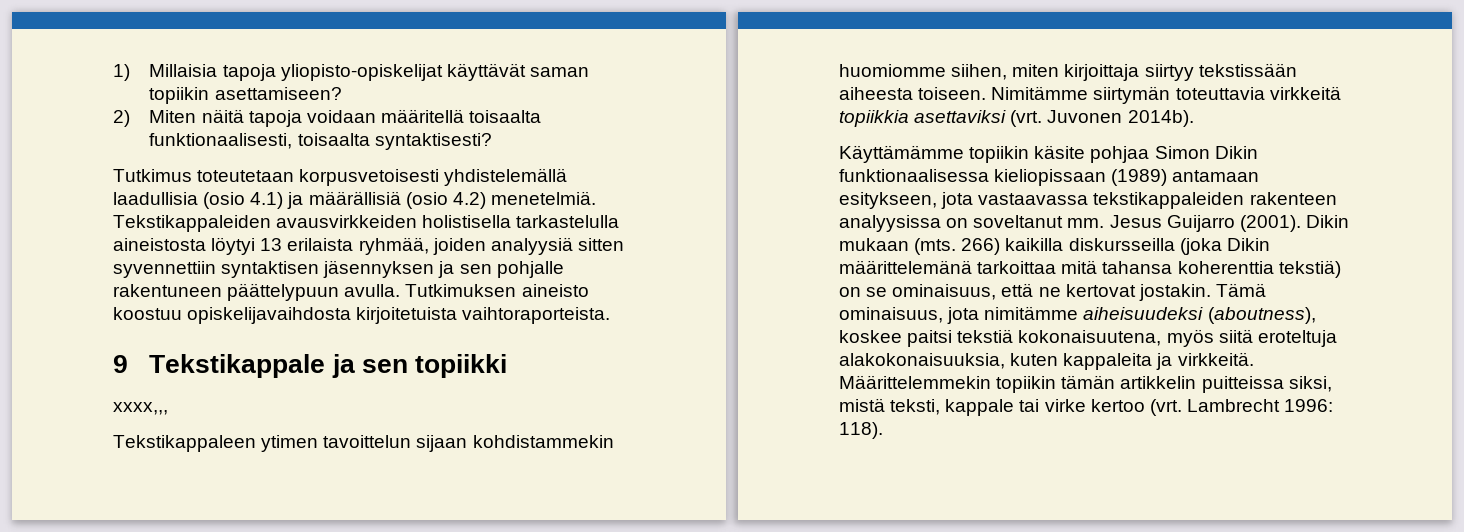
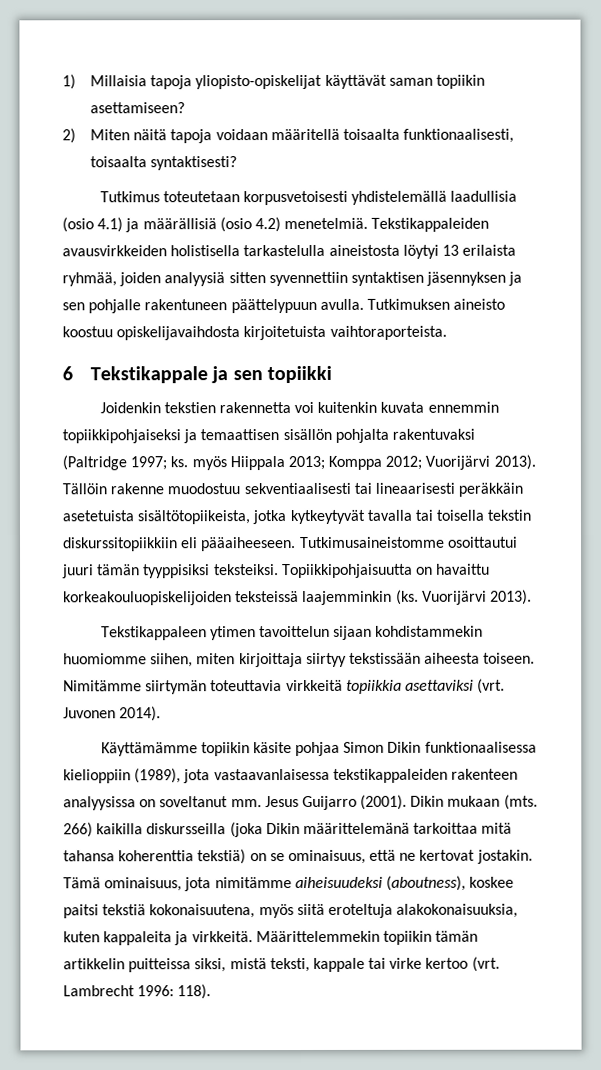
- 9 Tekstikappale ja sen topiikki
+ 6 Tekstikappale ja sen topiikki
- xxxx,,,
+ Joidenkin tekstien rakennetta voi kuitenkin kuvata ennemmin topiikkipohjaiseksi ja temaattisen sisällön pohjalta rakentuvaksi (Paltridge 1997; ks. myös Hiippala 2013; Komppa 2012; Vuorijärvi 2013). Tällöin rakenne muodostuu sekventiaalisesti tai lineaarisesti peräkkäin asetetuista sisältötopiikeista, jotka kytkeytyvät tavalla tai toisella tekstin diskurssitopiikkiin eli pääaiheeseen. Tutkimusaineistomme osoittautui juuri tämän tyyppisiksi teksteiksi. Topiikkipohjaisuutta on havaittu korkeakouluopiskelijoiden teksteissä laajemminkin (ks. Vuorijärvi 2013).
- Juvonen 2014b).
+ Juvonen 2014).
- Käyttämämme topiikin käsite pohjaa Simon Dikin funktionaalisessa kieliopissaan (1989) antamaan esitykseen, jota vastaavassa tekstikappaleiden rakenteen analyysissa on soveltanut mm.
+ Käyttämämme topiikin käsite pohjaa Simon Dikin funktionaalisessa kielioppiin (1989), jota vastaavanlaisessa tekstikappaleiden rakenteen analyysissa on soveltanut mm.

